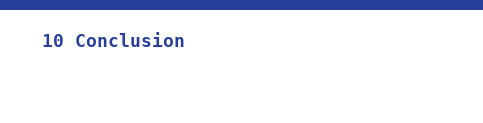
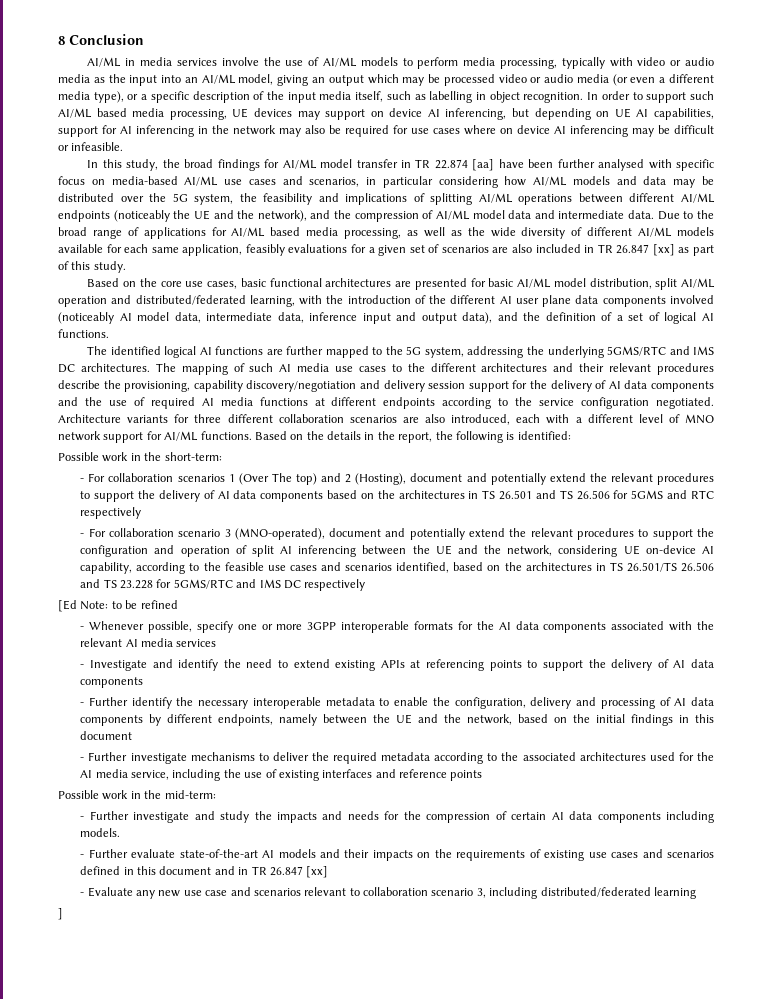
- 10 Conclusion
+ 8 Conclusion
+ AI/ML in media services involve the use of AI/ML models to perform media processing, typically with video or audio media as the input into an AI/ML model, giving an output which may be processed video or audio media (or even a different media type), or a specific description of the input media itself, such as labelling in object recognition. In order to support such AI/ML based media processing, UE devices may support on device AI inferencing, but depending on UE AI capabilities, support for AI inferencing in the network may also be required for use cases where on device AI inferencing may be difficult or infeasible.
+ In this study, the broad findings for AI/ML model transfer in TR 22.874 [aa] have been further analysed with specific focus on media-based AI/ML use cases and scenarios, in particular considering how AI/ML models and data may be distributed over the 5G system, the feasibility and implications of splitting AI/ML operations between different AI/ML endpoints (noticeably the UE and the network), and the compression of AI/ML model data and intermediate data. Due to the broad range of applications for AI/ML based media processing, as well as the wide diversity of different AI/ML models available for each same application, feasibly evaluations for a given set of scenarios are also included in TR 26.847 [xx] as part of this study.
+ Based on the core use cases, basic functional architectures are presented for basic AI/ML model distribution, split AI/ML operation and distributed/federated learning, with the introduction of the different AI user plane data components involved (noticeably AI model data, intermediate data, inference input and output data), and the definition of a set of logical AI functions.
+ The identified logical AI functions are further mapped to the 5G system, addressing the underlying 5GMS/RTC and IMS DC architectures. The mapping of such AI media use cases to the different architectures and their relevant procedures describe the provisioning, capability discovery/negotiation and delivery session support for the delivery of AI data components and the use of required AI media functions at different endpoints according to the service configuration negotiated. Architecture variants for three different collaboration scenarios are also introduced, each with a different level of MNO network support for AI/ML functions. Based on the details in the report, the following is identified:
+ Possible work in the short-term:
+ - For collaboration scenarios 1 (Over The top) and 2 (Hosting), document and potentially extend the relevant procedures to support the delivery of AI data components based on the architectures in TS 26.501 and TS 26.506 for 5GMS and RTC respectively
+ - For collaboration scenario 3 (MNO-operated), document and potentially extend the relevant procedures to support the configuration and operation of split AI inferencing between the UE and the network, considering UE on-device AI capability, according to the feasible use cases and scenarios identified, based on the architectures in TS 26.501/TS 26.506 and TS 23.228 for 5GMS/RTC and IMS DC respectively
+ [Ed Note: to be refined
+ - Whenever possible, specify one or more 3GPP interoperable formats for the AI data components associated with the relevant AI media services
+ - Investigate and identify the need to extend existing APIs at referencing points to support the delivery of AI data components
+ - Further identify the necessary interoperable metadata to enable the configuration, delivery and processing of AI data components by different endpoints, namely between the UE and the network, based on the initial findings in this document
+ - Further investigate mechanisms to deliver the required metadata according to the associated architectures used for the AI media service, including the use of existing interfaces and reference points
+ Possible work in the mid-term:
+ - Further investigate and study the impacts and needs for the compression of certain AI data components including models.
+ - Further evaluate state-of-the-art AI models and their impacts on the requirements of existing use cases and scenarios defined in this document and in TR 26.847 [xx]
+ - Evaluate any new use case and scenarios relevant to collaboration scenario 3, including distributed/federated learning
+ ]

